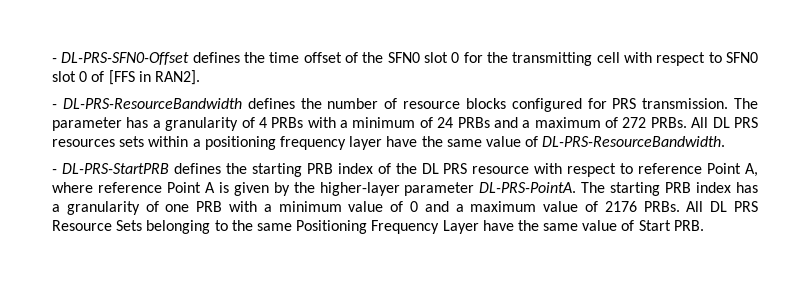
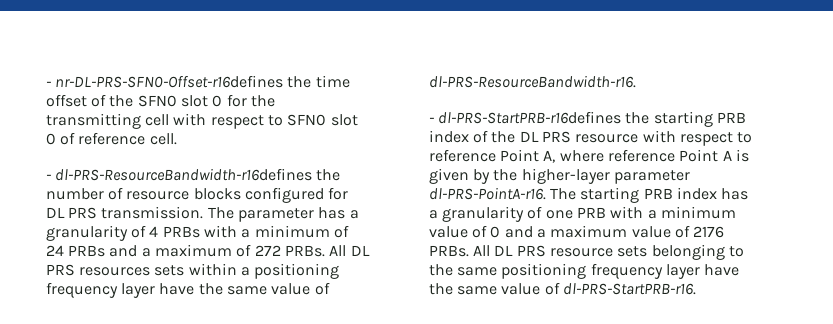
- - DL-PRS-SFN0-Offset defines the time offset of the SFN0 slot 0 for the transmitting cell with respect to SFN0 slot 0 of [FFS in RAN2].
- - DL-PRS-ResourceBandwidth defines the number of resource blocks configured for PRS transmission.
+ - nr-DL-PRS-SFN0-Offset-r16defines the time offset of the SFN0 slot 0 for the transmitting cell with respect to SFN0 slot 0 of reference cell.
+ - dl-PRS-ResourceBandwidth-r16defines the number of resource blocks configured for DL PRS transmission.
- All DL PRS resources sets within a positioning frequency layer have the same value of DL-PRS-ResourceBandwidth.
- - DL-PRS-StartPRB defines the starting PRB index of the DL PRS resource with respect to reference Point A, where reference Point A is given by the higher-layer parameter DL-PRS-PointA.
+ All DL PRS resources sets within a positioning frequency layer have the same value of dl-PRS-ResourceBandwidth-r16.
+ - dl-PRS-StartPRB-r16defines the starting PRB index of the DL PRS resource with respect to reference Point A, where reference Point A is given by the higher-layer parameter dl-PRS-PointA-r16.
- All DL PRS Resource Sets belonging to the same Positioning Frequency Layer have the same value of Start PRB.
+ All DL PRS resource sets belonging to the same positioning frequency layer have the same value of dl-PRS-StartPRB-r16.

